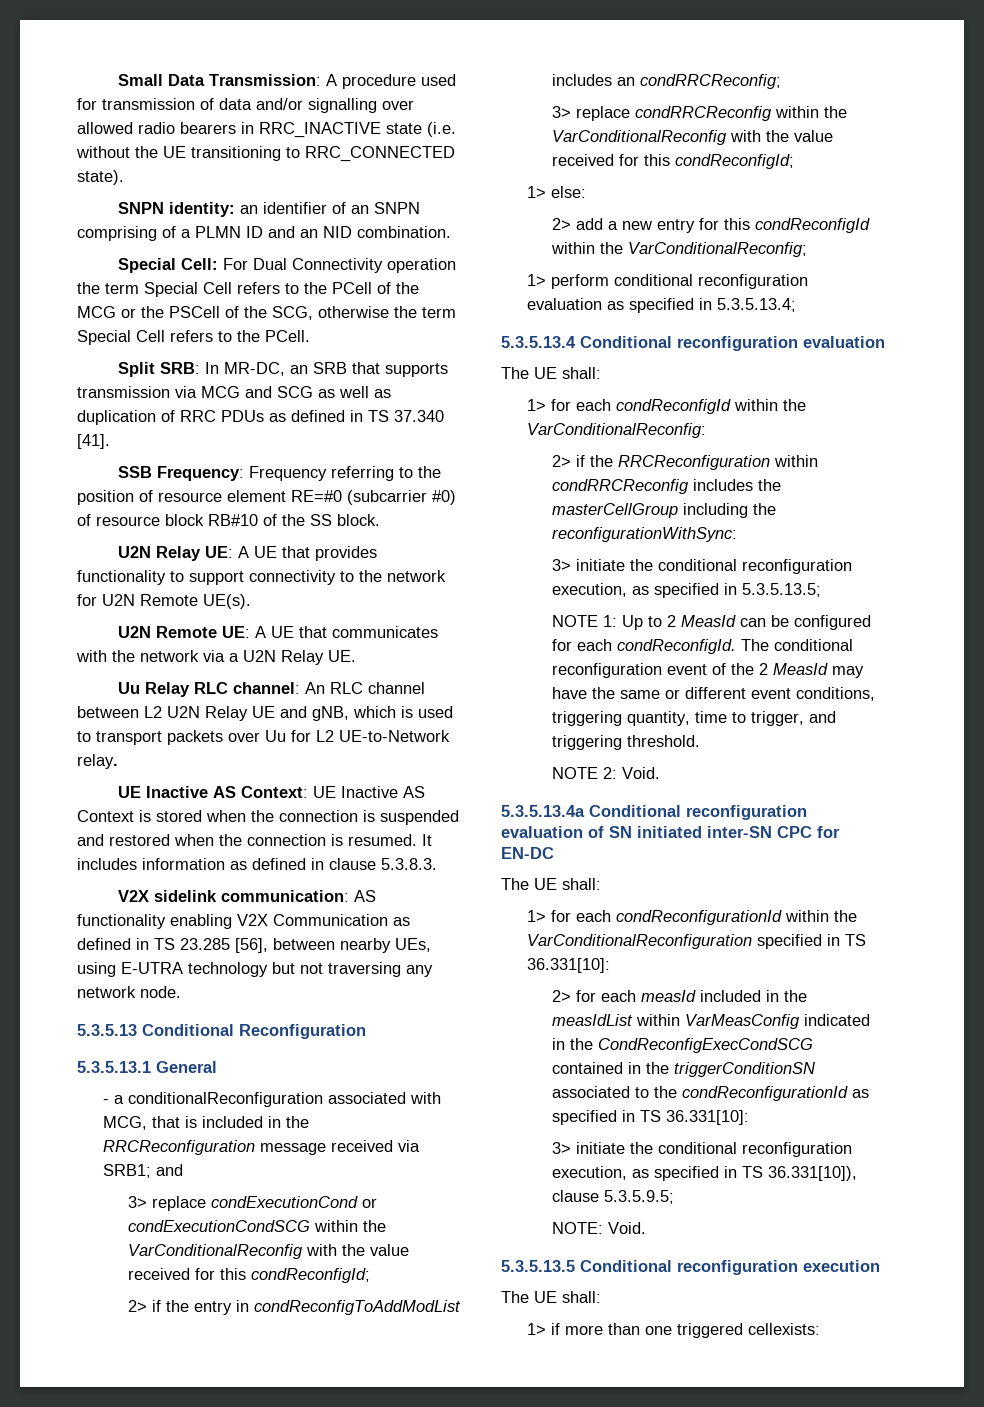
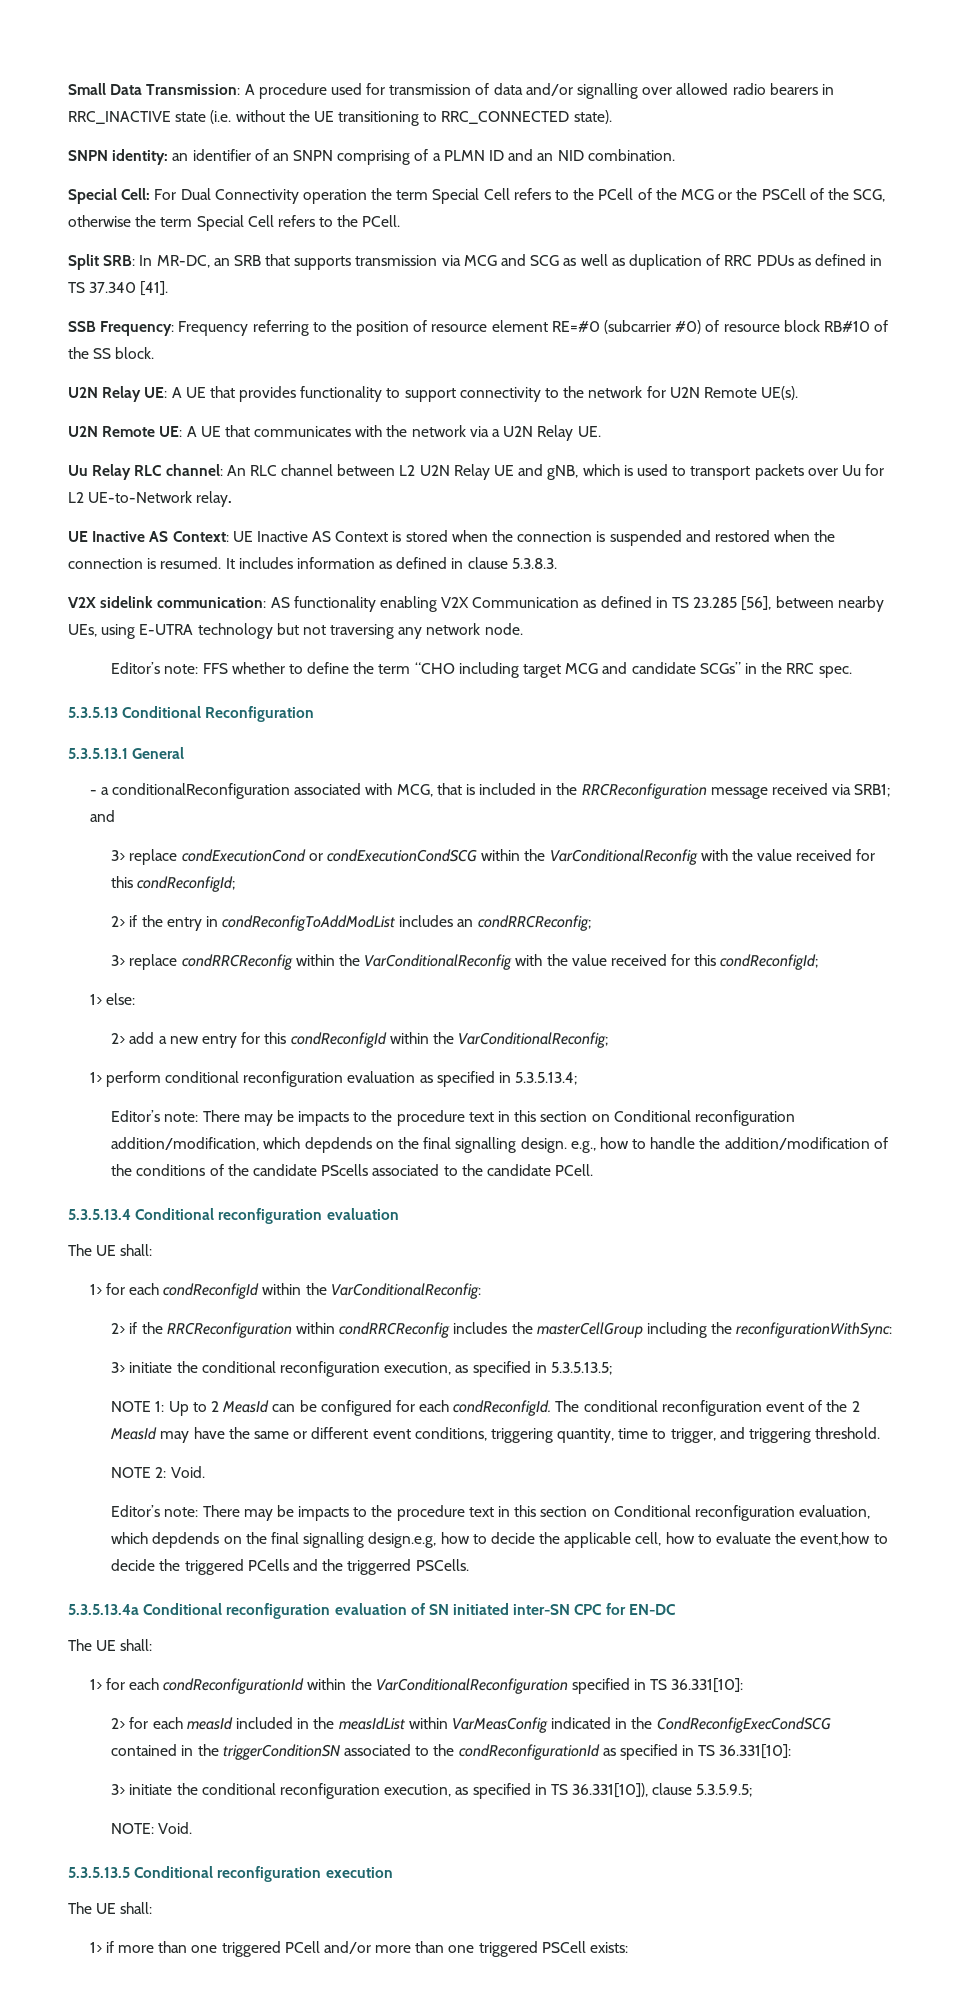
+ Editor’s note: FFS whether to define the term “CHO including target MCG and candidate SCGs” in the RRC spec.
+ Editor’s note: There may be impacts to the procedure text in this section on Conditional reconfiguration addition/modification, which depdends on the final signalling design. e.g., how to handle the addition/modification of the conditions of the candidate PScells associated to the candidate PCell.
+ Editor’s note: There may be impacts to the procedure text in this section on Conditional reconfiguration evaluation, which depdends on the final signalling design.e.g, how to decide the applicable cell, how to evaluate the event,how to decide the triggered PCells and the triggerred PSCells.
- 1> if more than one triggered cellexists:
+ 1> if more than one triggered PCell and/or more than one triggered PSCell exists:

